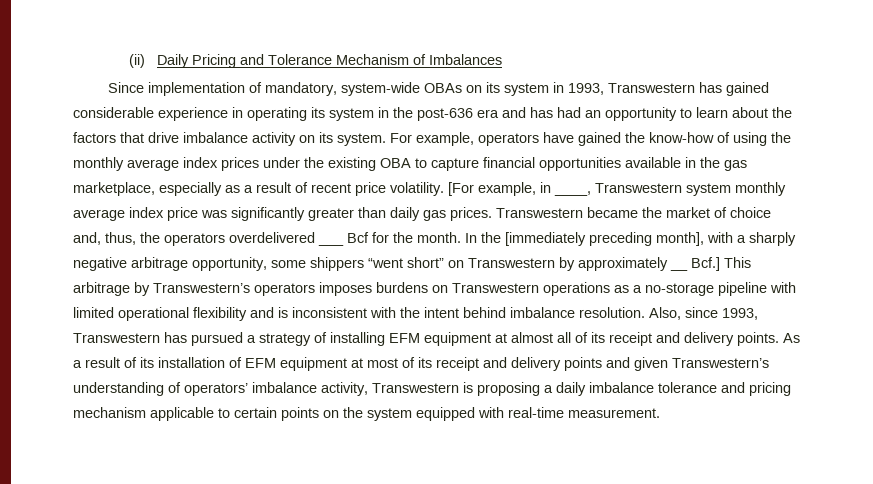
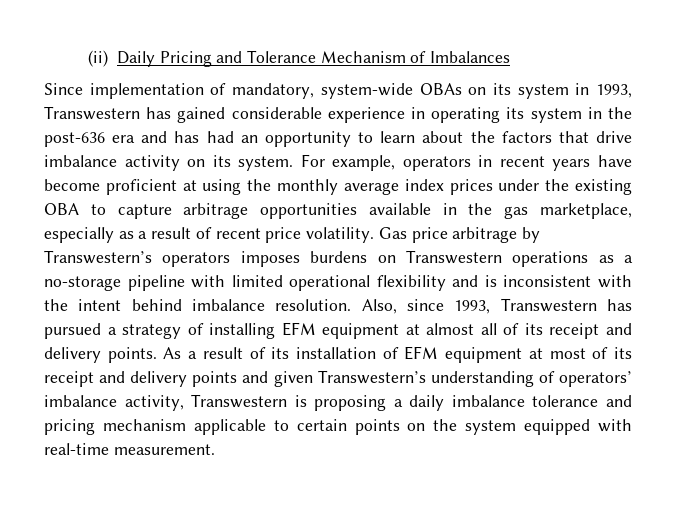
- For example, operators have gained the know-how of using the monthly average index prices under the existing OBA to capture financial opportunities available in the gas marketplace, especially as a result of recent price volatility.
+ For example, operators in recent years have become proficient at using the monthly average index prices under the existing OBA to capture arbitrage opportunities available in the gas marketplace, especially as a result of recent price volatility.
- [For example, in ____, Transwestern system monthly average index price was significantly greater than daily gas prices. Transwestern became the market of choice and, thus, the operators overdelivered ___ Bcf for the month. In the [immediately preceding month], with a sharply negative arbitrage opportunity, some shippers “went short” on Transwestern by approximately __ Bcf.] This arbitrage by Transwestern’s operators imposes burdens on Transwestern operations as a no-storage pipeline with limited operational flexibility and is inconsistent with the intent behind imbalance resolution.
+ Gas price arbitrage by Transwestern’s operators imposes burdens on Transwestern operations as a no-storage pipeline with limited operational flexibility and is inconsistent with the intent behind imbalance resolution.

